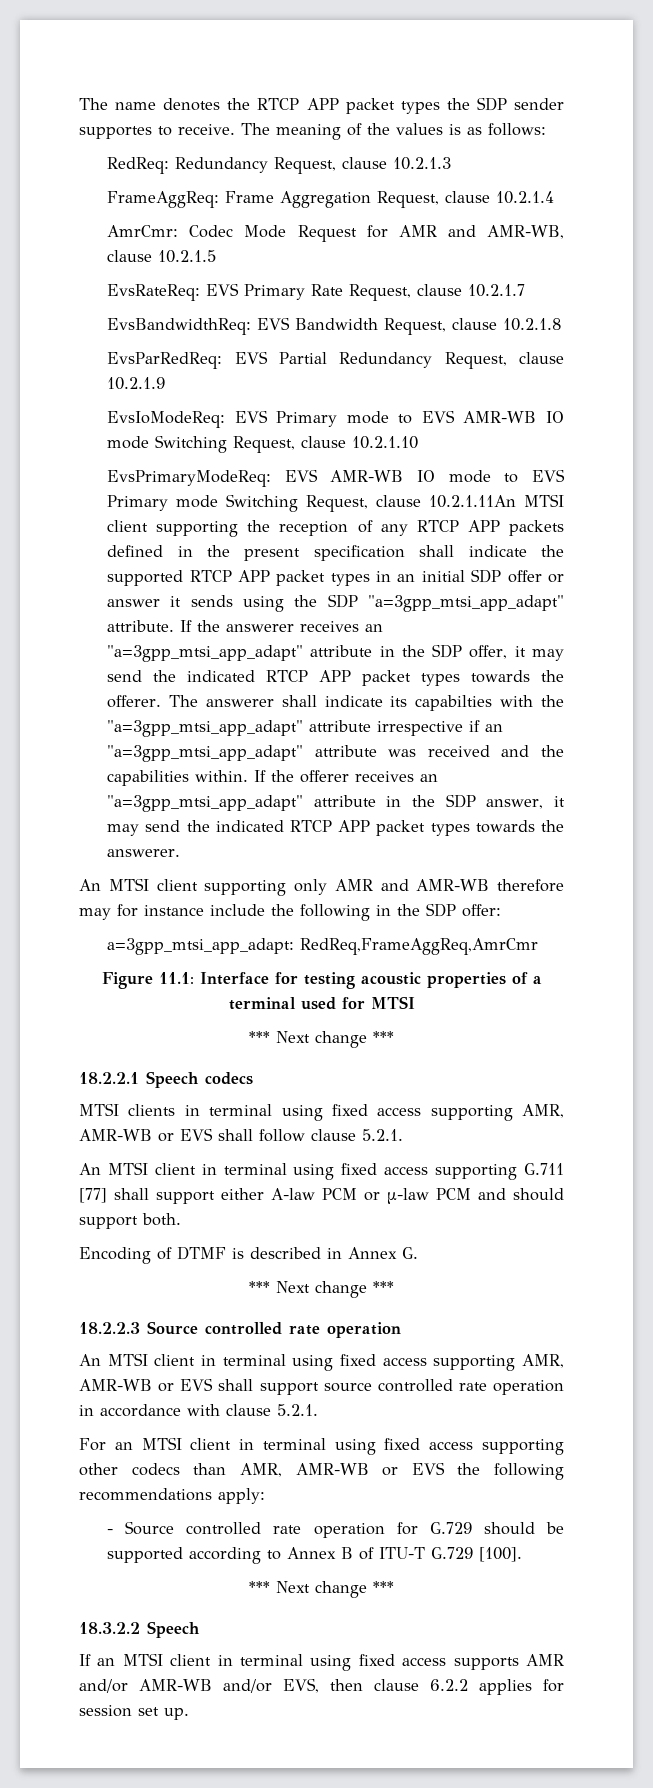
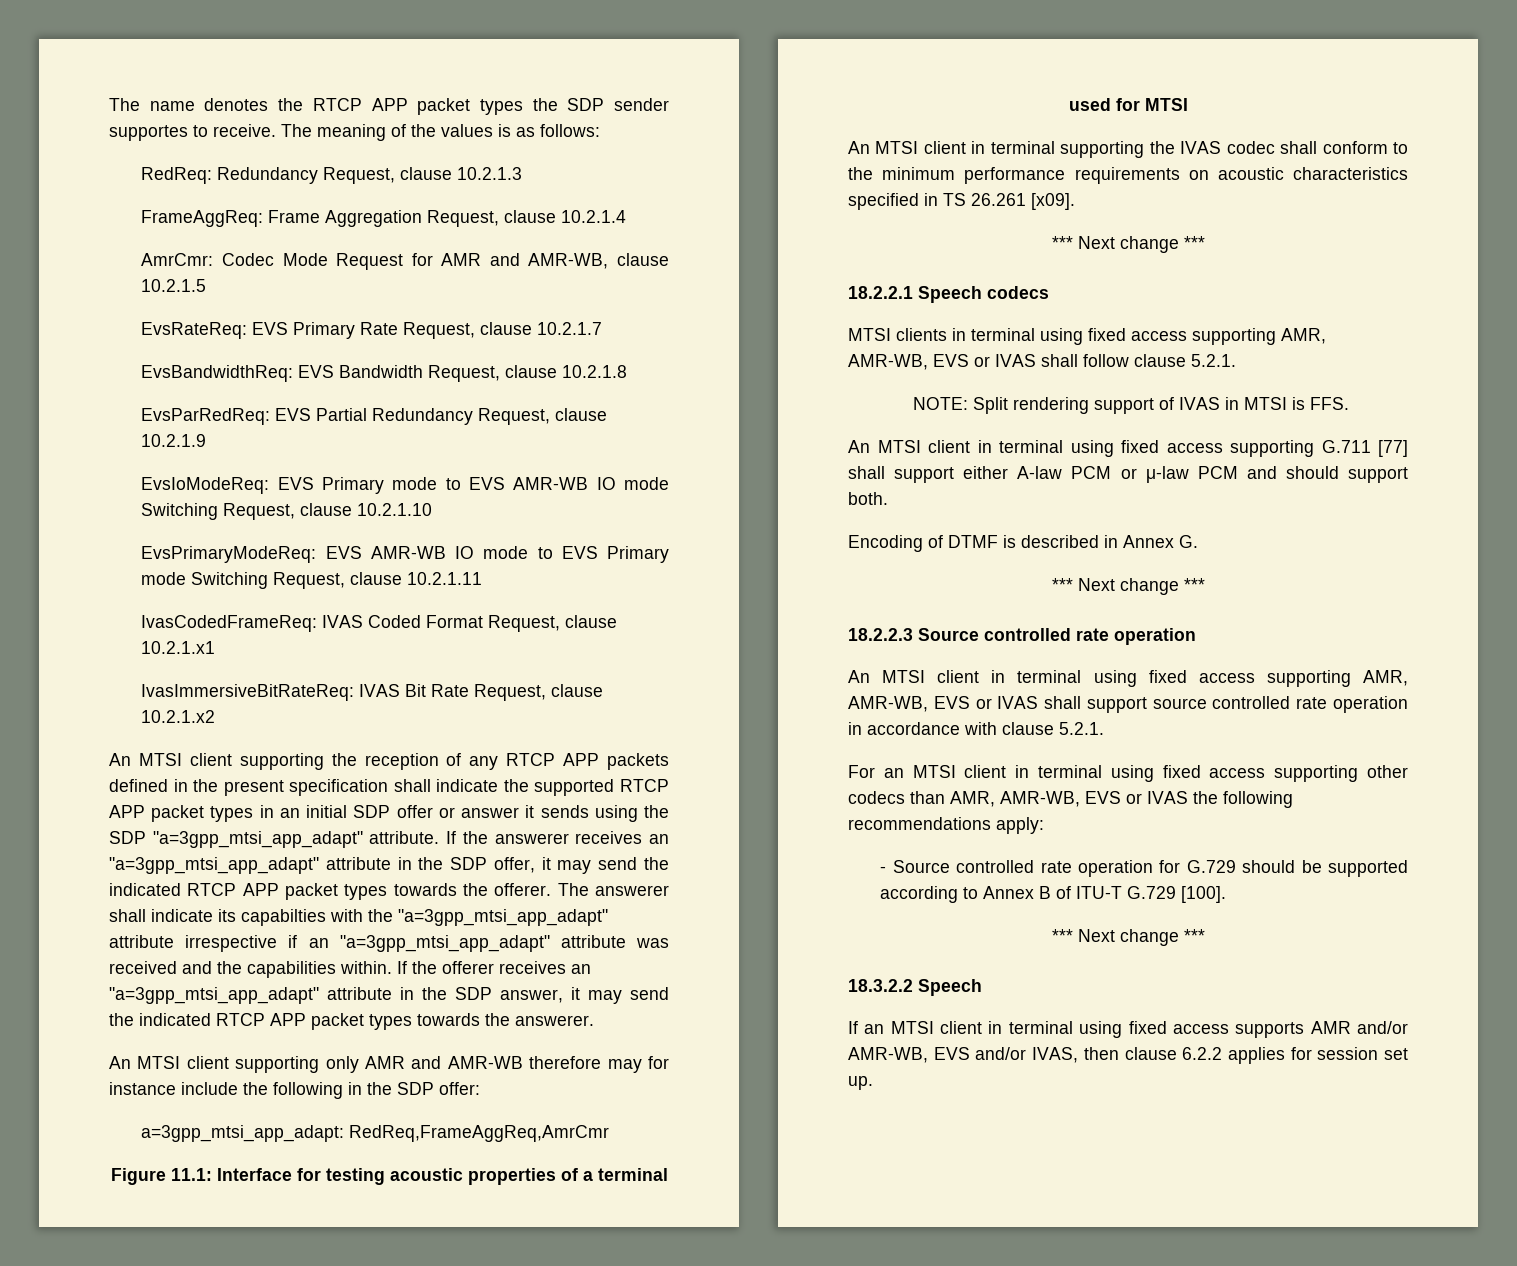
- EvsPrimaryModeReq: EVS AMR-WB IO mode to EVS Primary mode Switching Request, clause 10.2.1.11An MTSI client supporting the reception of any RTCP APP packets defined in the present specification shall indicate the supported RTCP APP packet types in an initial SDP offer or answer it sends using the SDP "a=3gpp_mtsi_app_adapt" attribute.
+ EvsPrimaryModeReq: EVS AMR-WB IO mode to EVS Primary mode Switching Request, clause 10.2.1.11
+ IvasCodedFrameReq: IVAS Coded Format Request, clause 10.2.1.x1
+ IvasImmersiveBitRateReq: IVAS Bit Rate Request, clause 10.2.1.x2
+ An MTSI client supporting the reception of any RTCP APP packets defined in the present specification shall indicate the supported RTCP APP packet types in an initial SDP offer or answer it sends using the SDP "a=3gpp_mtsi_app_adapt" attribute.
+ An MTSI client in terminal supporting the IVAS codec shall conform to the minimum performance requirements on acoustic characteristics specified in TS 26.261 [x09].
- MTSI clients in terminal using fixed access supporting AMR, AMR-WB or EVS shall follow clause 5.2.1.
+ MTSI clients in terminal using fixed access supporting AMR, AMR-WB, EVS or IVAS shall follow clause 5.2.1.
+ NOTE: Split rendering support of IVAS in MTSI is FFS.
- An MTSI client in terminal using fixed access supporting AMR, AMR-WB or EVS shall support source controlled rate operation in accordance with clause 5.2.1.
+ An MTSI client in terminal using fixed access supporting AMR, AMR-WB, EVS or IVAS shall support source controlled rate operation in accordance with clause 5.2.1.
- For an MTSI client in terminal using fixed access supporting other codecs than AMR, AMR-WB or EVS the following recommendations apply:
+ For an MTSI client in terminal using fixed access supporting other codecs than AMR, AMR-WB, EVS or IVAS the following recommendations apply:
- If an MTSI client in terminal using fixed access supports AMR and/or AMR-WB and/or EVS, then clause 6.2.2 applies for session set up.
+ If an MTSI client in terminal using fixed access supports AMR and/or AMR-WB, EVS and/or IVAS, then clause 6.2.2 applies for session set up.

